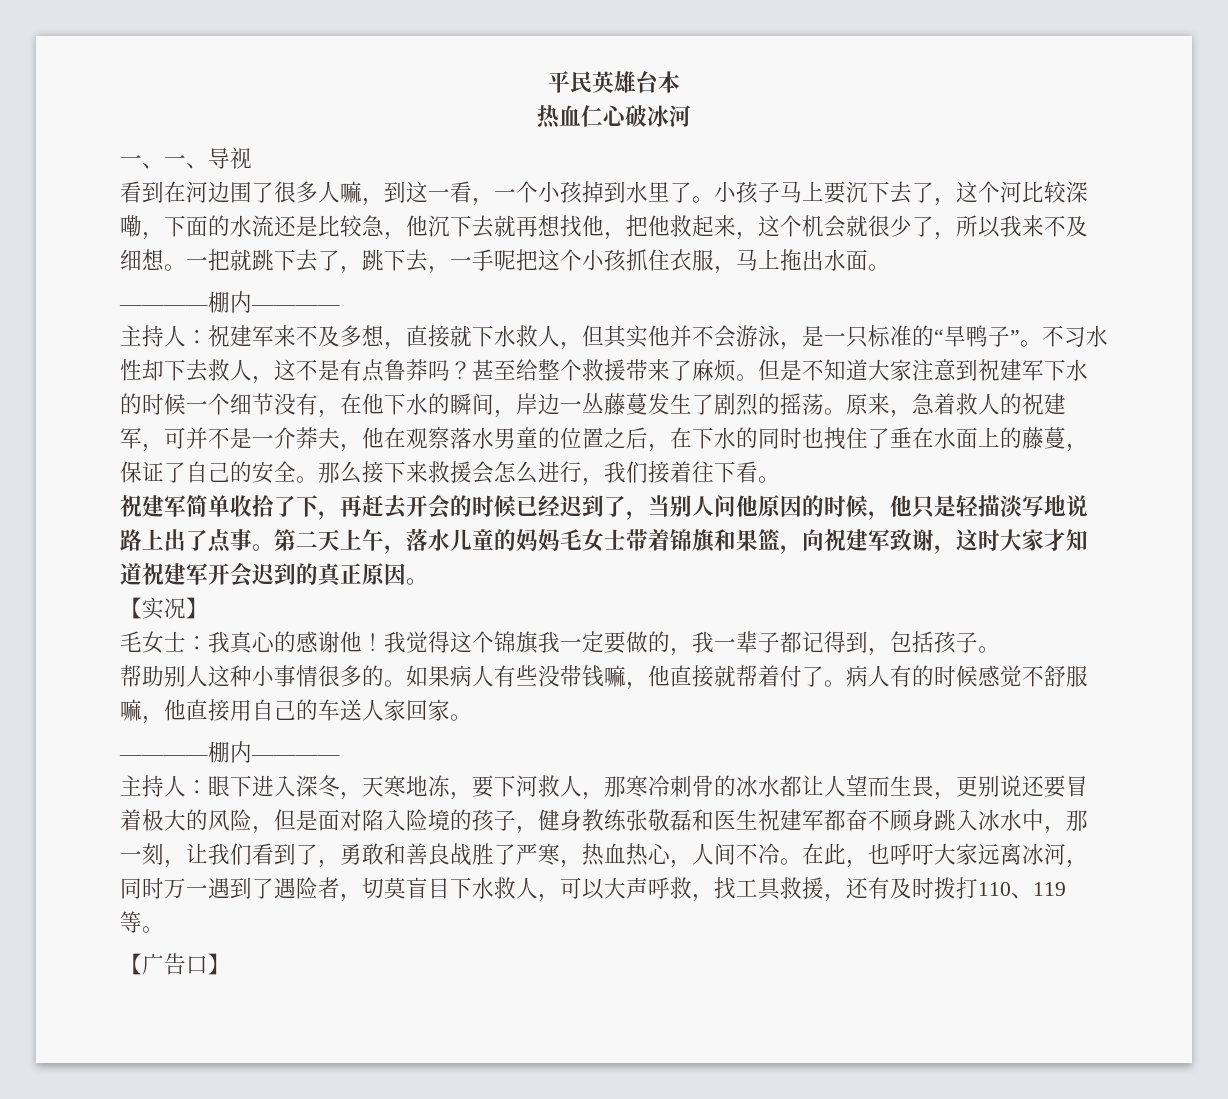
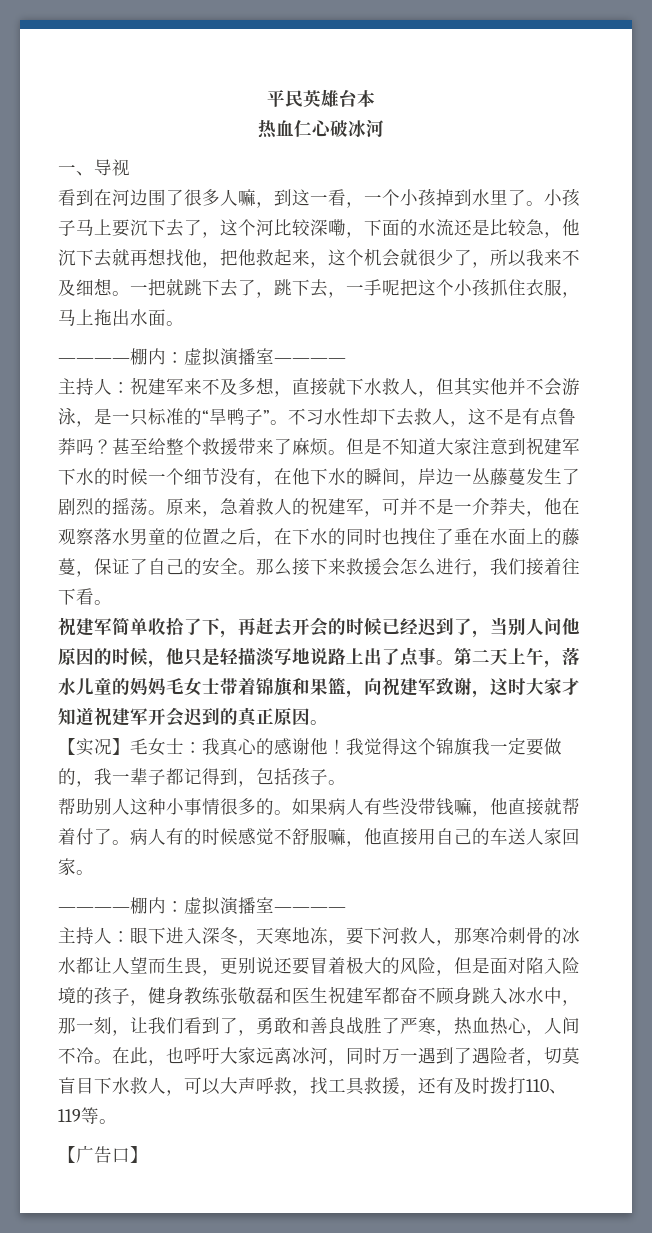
- 一、一、导视
+ 一、导视
  一把就跳下去了，跳下去，一手呢把这个小孩抓住衣服，马上拖出水面。
- ————棚内————
+ ————棚内：虚拟演播室————
- 【实况】
- 毛女士：我真心的感谢他！
+ 【实况】毛女士：我真心的感谢他！
  病人有的时候感觉不舒服嘛，他直接用自己的车送人家回家。
- ————棚内————
+ ————棚内：虚拟演播室————

